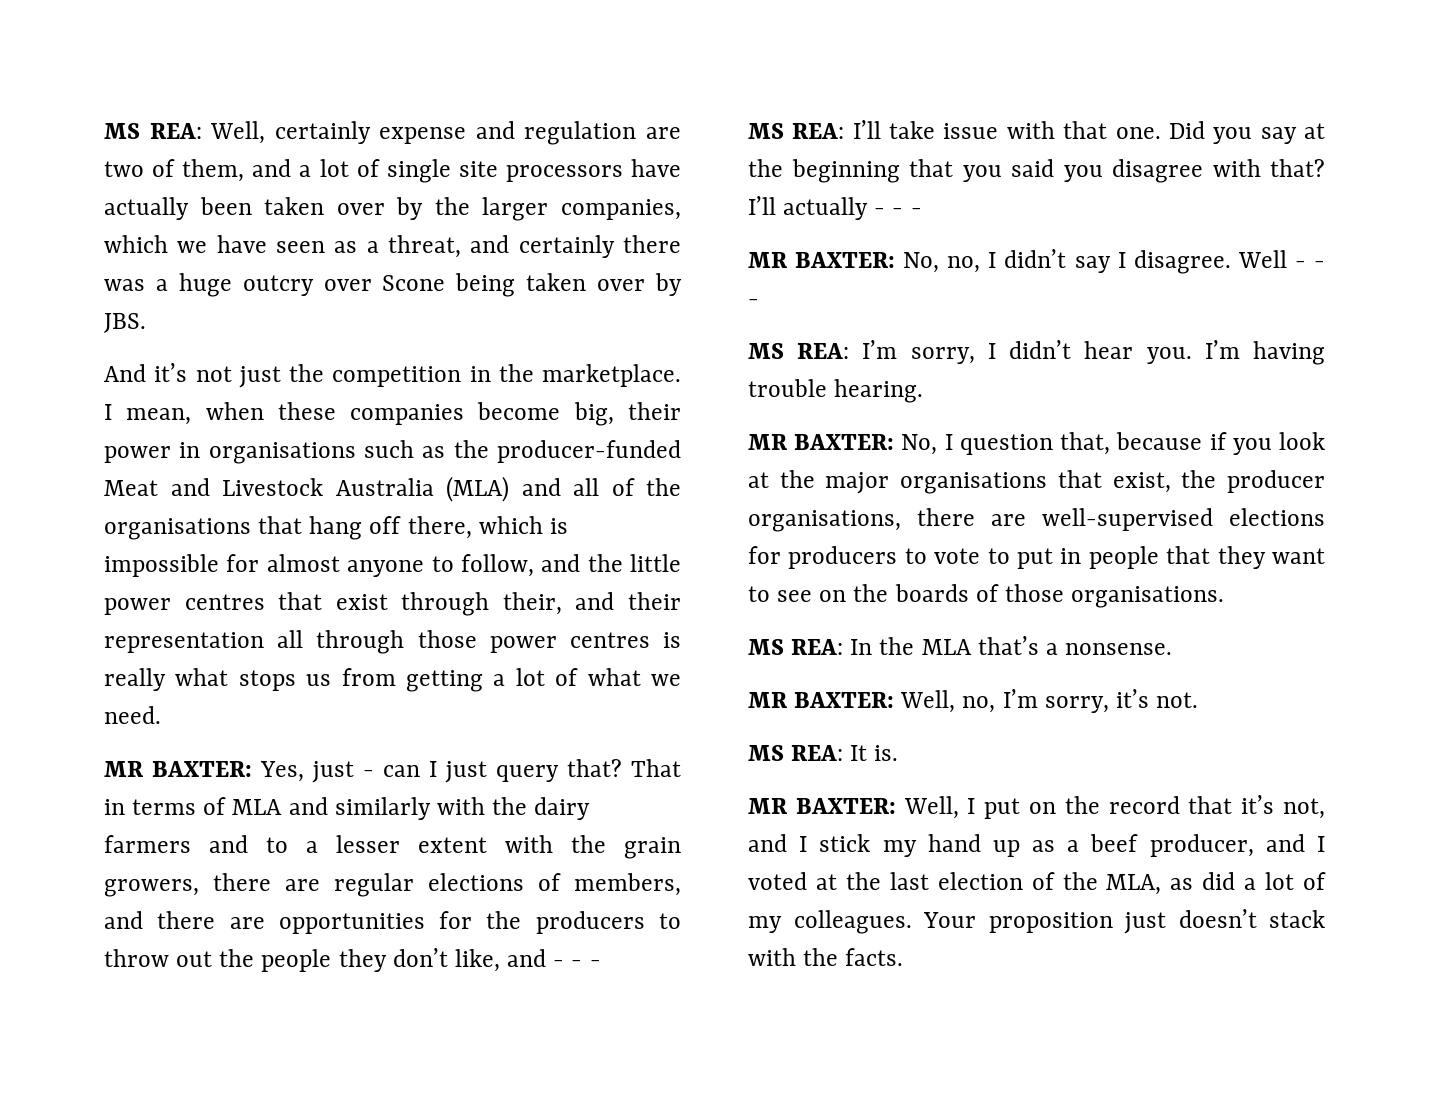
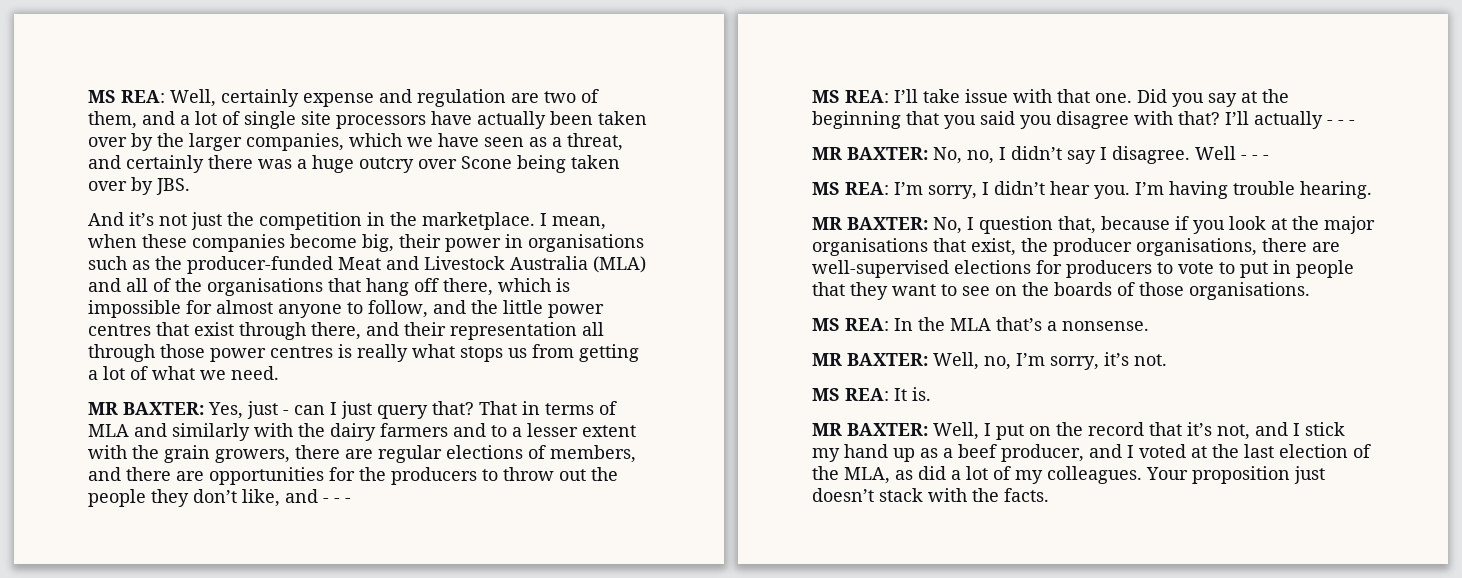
- I mean, when these companies become big, their power in organisations such as the producer-funded Meat and Livestock Australia (MLA) and all of the organisations that hang off there, which is impossible for almost anyone to follow, and the little power centres that exist through their, and their representation all through those power centres is really what stops us from getting a lot of what we need.
+ I mean, when these companies become big, their power in organisations such as the producer-funded Meat and Livestock Australia (MLA) and all of the organisations that hang off there, which is impossible for almost anyone to follow, and the little power centres that exist through there, and their representation all through those power centres is really what stops us from getting a lot of what we need.

